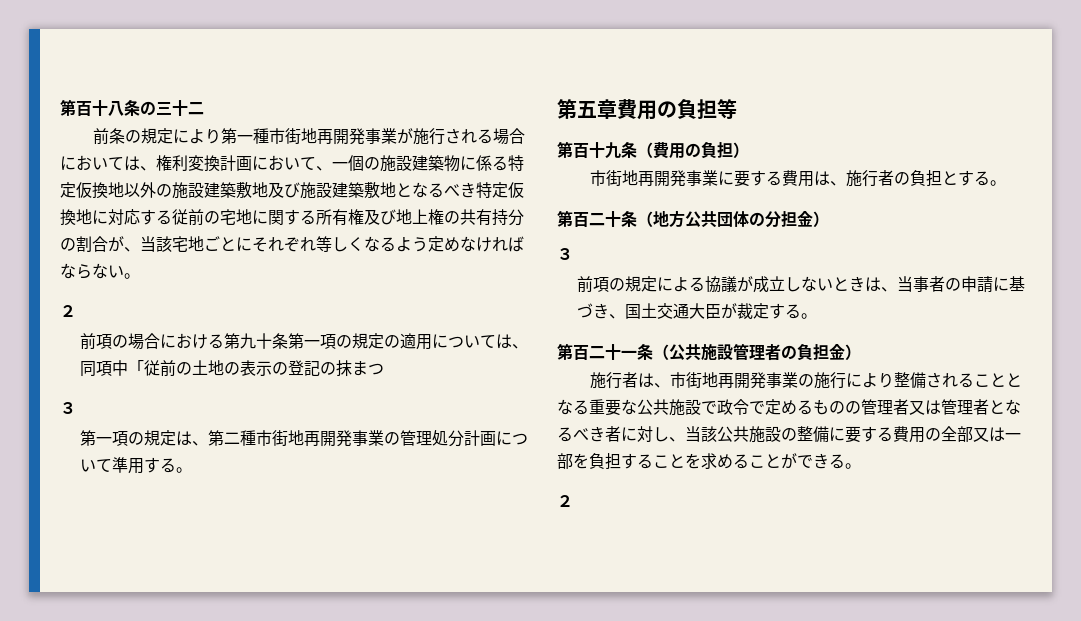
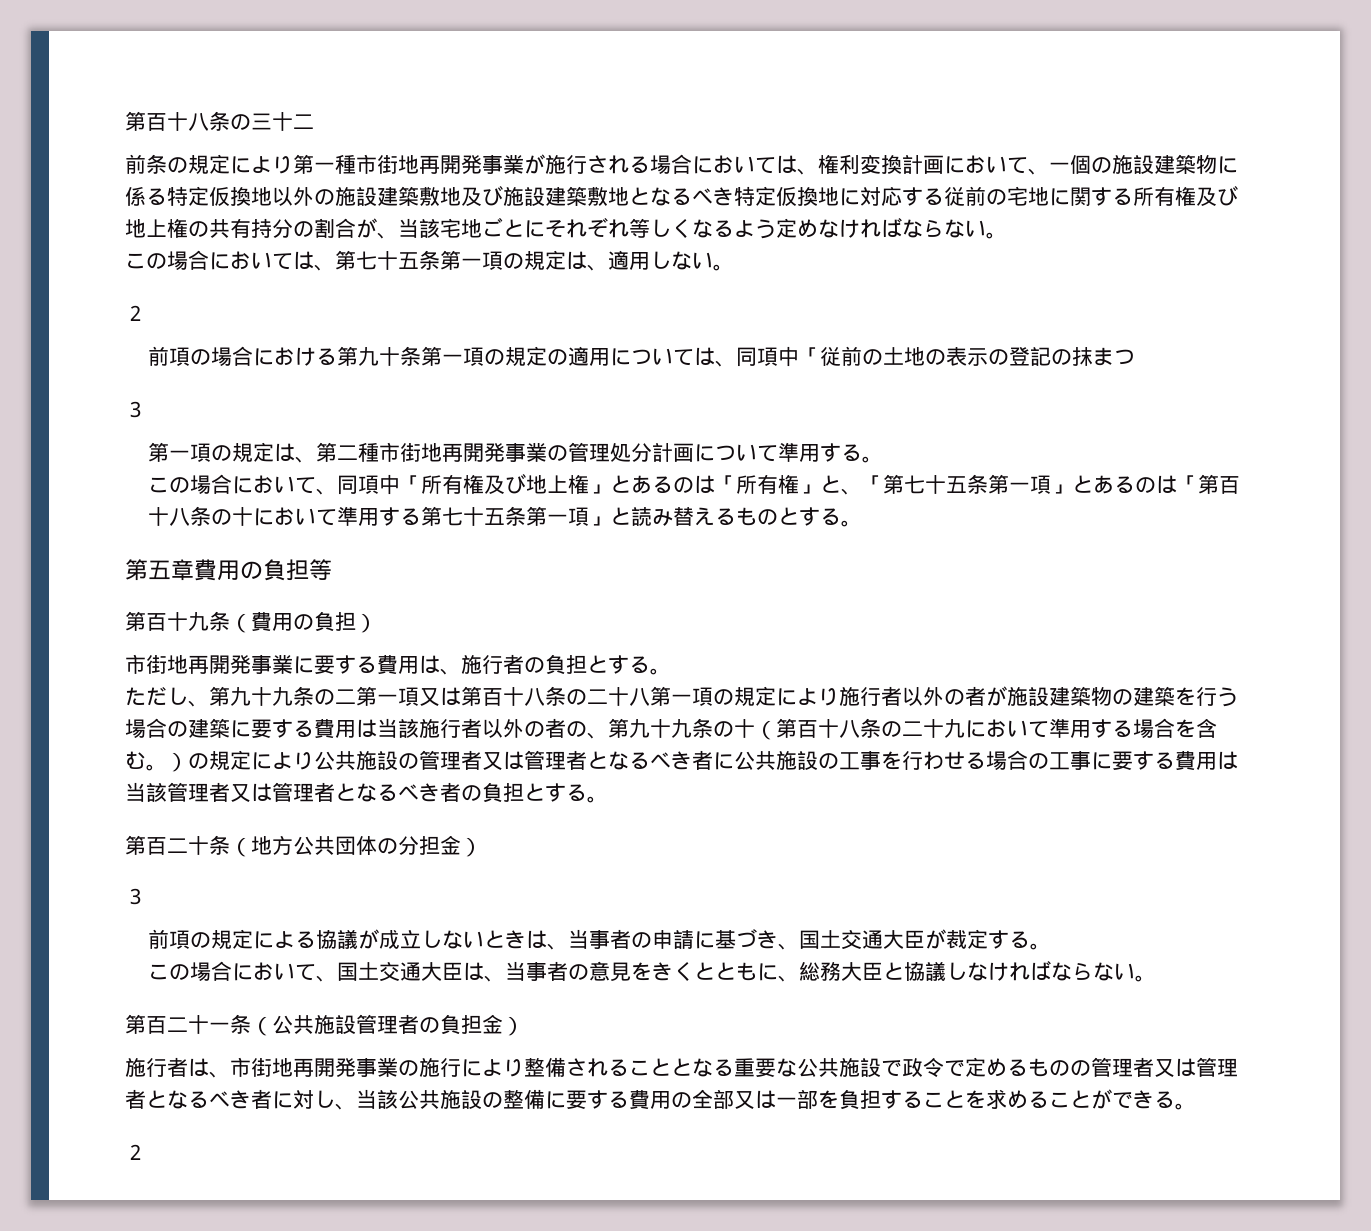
+ この場合においては、第七十五条第一項の規定は、適用しない。
+ この場合において、同項中「所有権及び地上権」とあるのは「所有権」と、「第七十五条第一項」とあるのは「第百十八条の十において準用する第七十五条第一項」と読み替えるものとする。
+ ただし、第九十九条の二第一項又は第百十八条の二十八第一項の規定により施行者以外の者が施設建築物の建築を行う場合の建築に要する費用は当該施行者以外の者の、第九十九条の十（第百十八条の二十九において準用する場合を含む。）の規定により公共施設の管理者又は管理者となるべき者に公共施設の工事を行わせる場合の工事に要する費用は当該管理者又は管理者となるべき者の負担とする。
+ この場合において、国土交通大臣は、当事者の意見をきくとともに、総務大臣と協議しなければならない。

